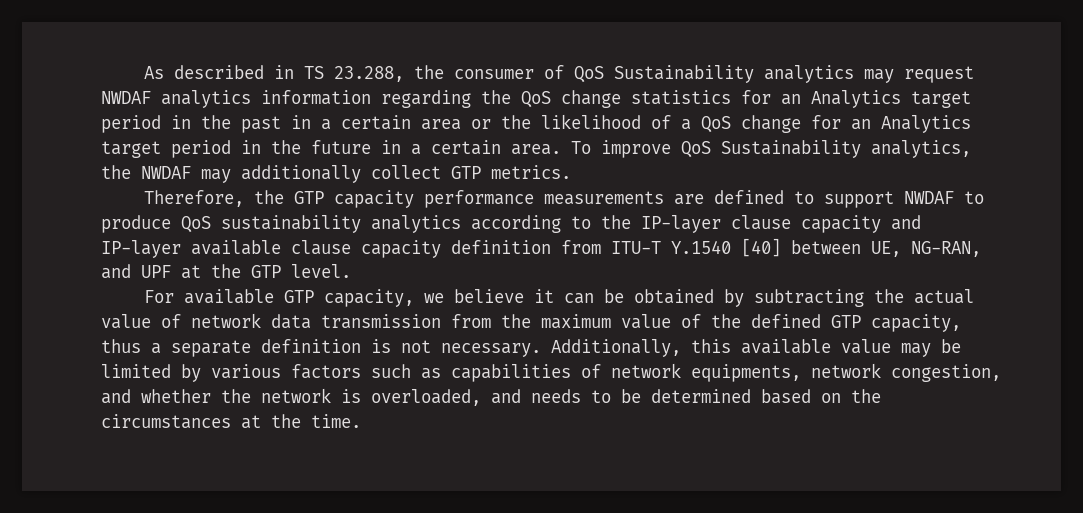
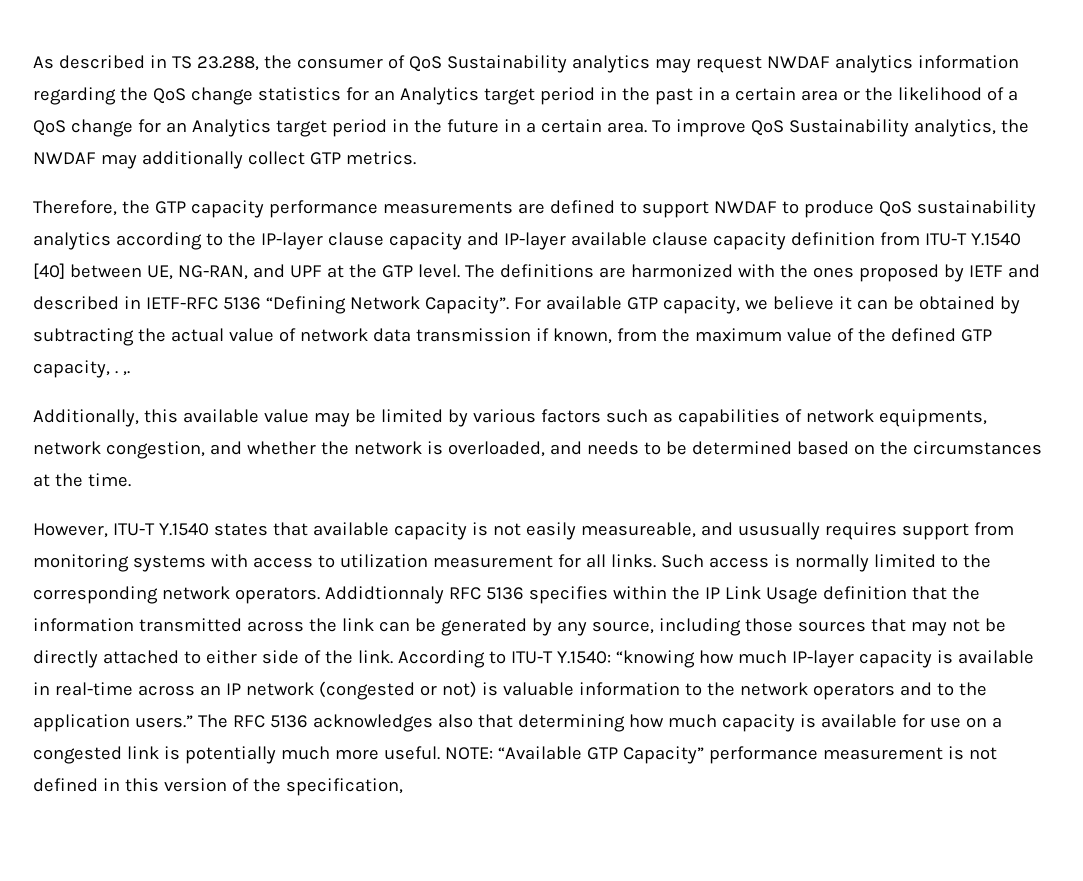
- Therefore, the GTP capacity performance measurements are defined to support NWDAF to produce QoS sustainability analytics according to the IP-layer clause capacity and IP-layer available clause capacity definition from ITU-T Y.1540 [40] between UE, NG-RAN, and UPF at the GTP level.
- For available GTP capacity, we believe it can be obtained by subtracting the actual value of network data transmission from the maximum value of the defined GTP capacity, thus a separate definition is not necessary. Additionally, this available value may be limited by various factors such as capabilities of network equipments, network congestion, and whether the network is overloaded, and needs to be determined based on the circumstances at the time.
+ Therefore, the GTP capacity performance measurements are defined to support NWDAF to produce QoS sustainability analytics according to the IP-layer clause capacity and IP-layer available clause capacity definition from ITU-T Y.1540 [40] between UE, NG-RAN, and UPF at the GTP level. The definitions are harmonized with the ones proposed by IETF and described in IETF-RFC 5136 “Defining Network Capacity”. For available GTP capacity, we believe it can be obtained by subtracting the actual value of network data transmission if known, from the maximum value of the defined GTP capacity, . ,.
+ Additionally, this available value may be limited by various factors such as capabilities of network equipments, network congestion, and whether the network is overloaded, and needs to be determined based on the circumstances at the time.
+ However, ITU-T Y.1540 states that available capacity is not easily measureable, and ususually requires support from monitoring systems with access to utilization measurement for all links. Such access is normally limited to the corresponding network operators. Addidtionnaly RFC 5136 specifies within the IP Link Usage definition that the information transmitted across the link can be generated by any source, including those sources that may not be directly attached to either side of the link. According to ITU-T Y.1540: “knowing how much IP-layer capacity is available in real-time across an IP network (congested or not) is valuable information to the network operators and to the application users.” The RFC 5136 acknowledges also that determining how much capacity is available for use on a congested link is potentially much more useful. NOTE: “Available GTP Capacity” performance measurement is not defined in this version of the specification,

